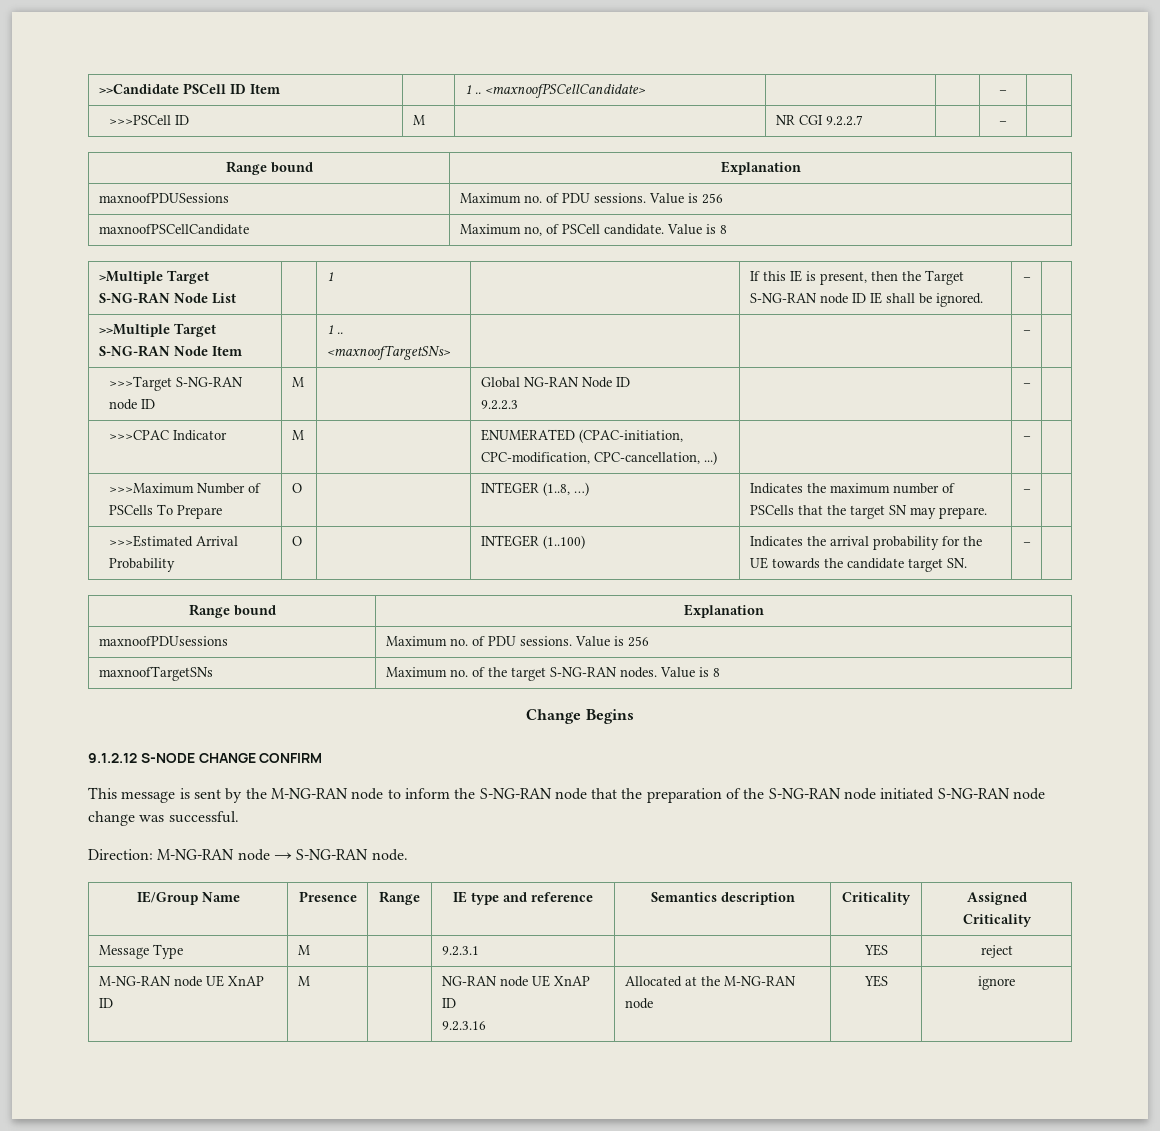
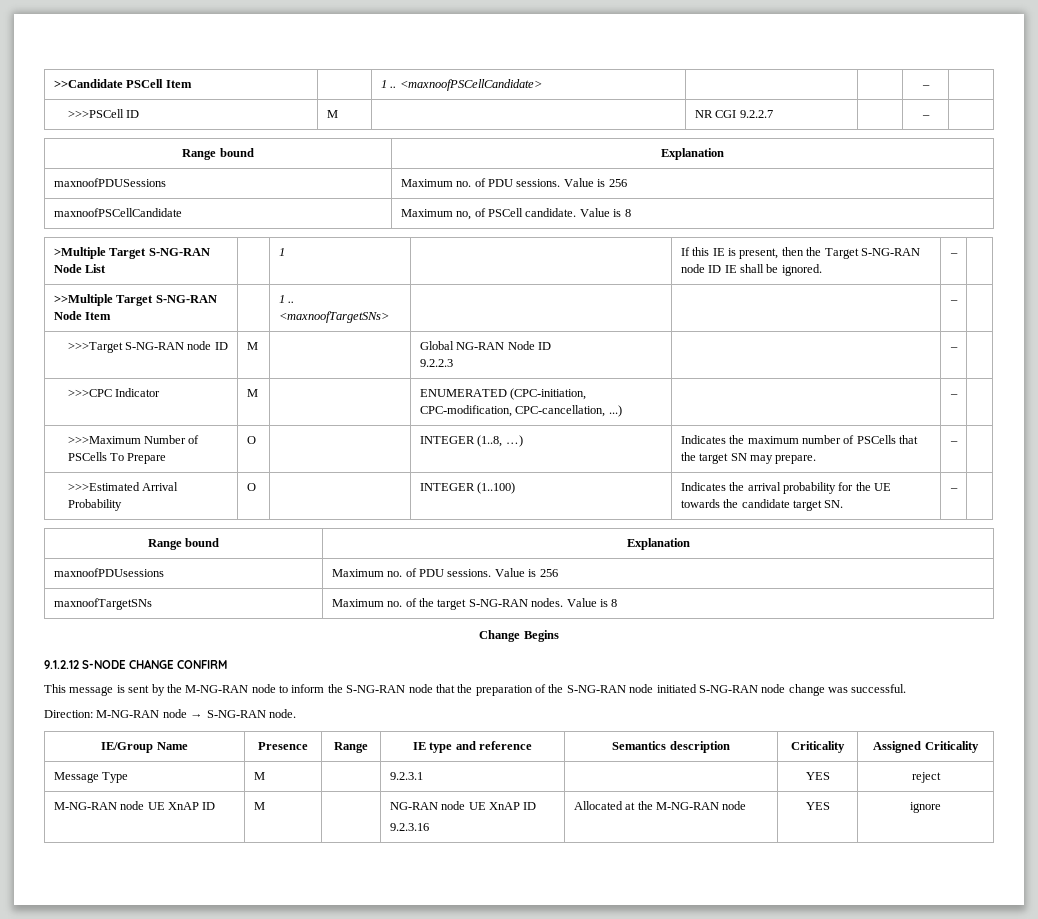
- >>Candidate PSCell ID Item | | 1 .. <maxnoofPSCellCandidate> | | | – |
+ >>Candidate PSCell Item | | 1 .. <maxnoofPSCellCandidate> | | | – |
- >>>CPAC Indicator | M | | ENUMERATED (CPAC-initiation, CPC-modification, CPC-cancellation, ...) | | – |
+ >>>CPC Indicator | M | | ENUMERATED (CPC-initiation, CPC-modification, CPC-cancellation, ...) | | – |

